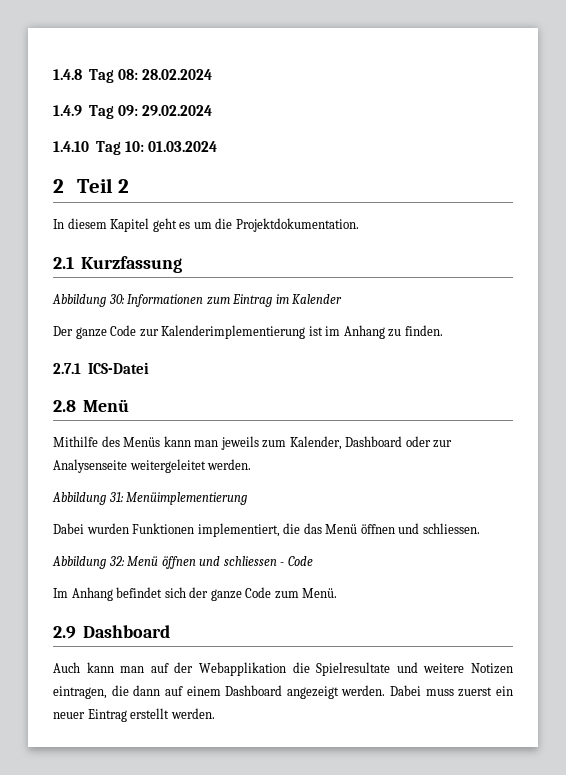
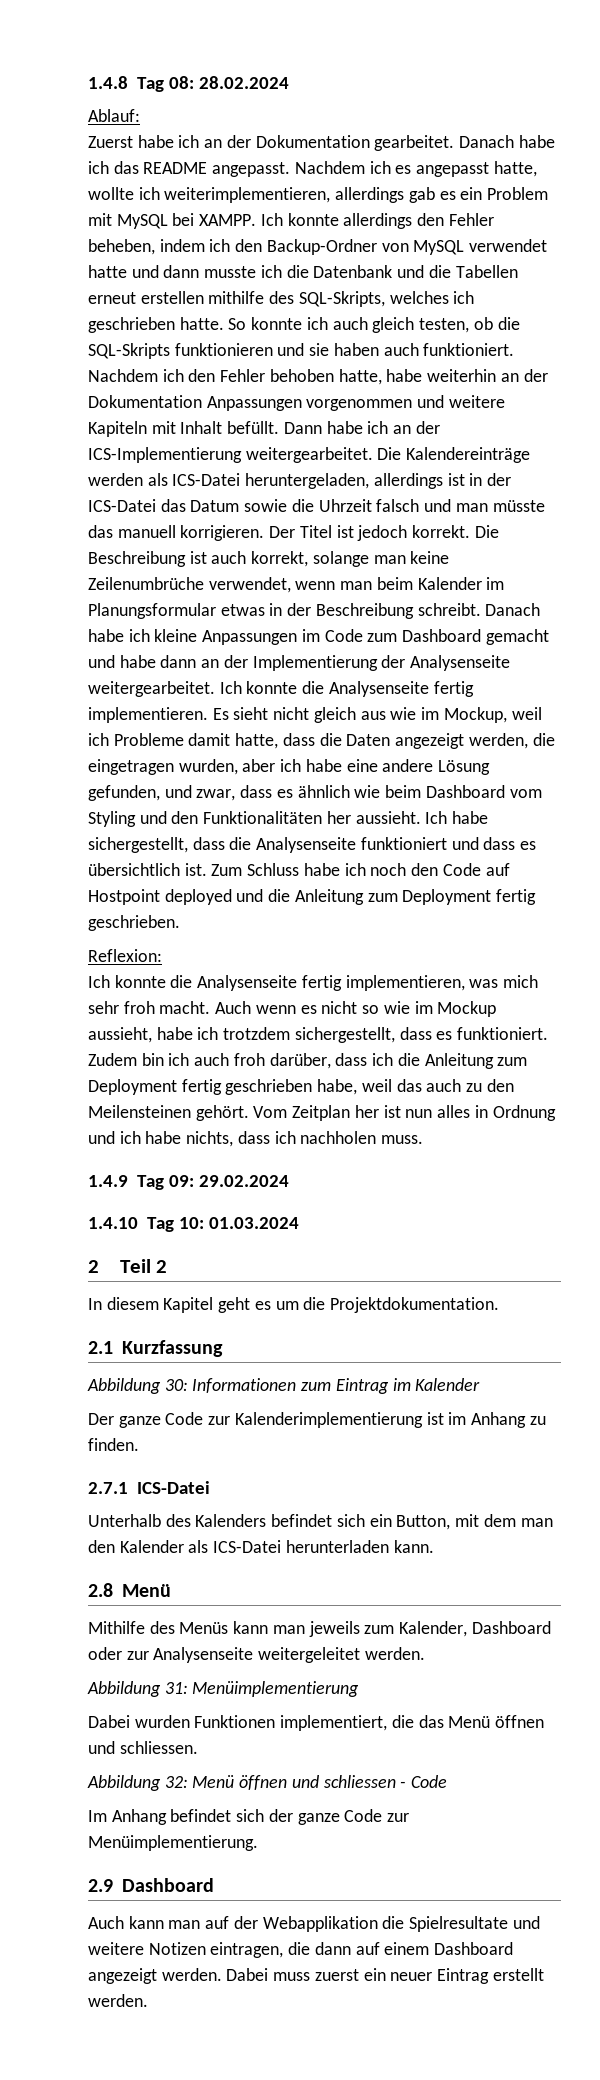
+ Ablauf:
+ Zuerst habe ich an der Dokumentation gearbeitet. Danach habe ich das README angepasst. Nachdem ich es angepasst hatte, wollte ich weiterimplementieren, allerdings gab es ein Problem mit MySQL bei XAMPP. Ich konnte allerdings den Fehler beheben, indem ich den Backup-Ordner von MySQL verwendet hatte und dann musste ich die Datenbank und die Tabellen erneut erstellen mithilfe des SQL-Skripts, welches ich geschrieben hatte. So konnte ich auch gleich testen, ob die SQL-Skripts funktionieren und sie haben auch funktioniert. Nachdem ich den Fehler behoben hatte, habe weiterhin an der Dokumentation Anpassungen vorgenommen und weitere Kapiteln mit Inhalt befüllt. Dann habe ich an der ICS-Implementierung weitergearbeitet. Die Kalendereinträge werden als ICS-Datei heruntergeladen, allerdings ist in der ICS-Datei das Datum sowie die Uhrzeit falsch und man müsste das manuell korrigieren. Der Titel ist jedoch korrekt. Die Beschreibung ist auch korrekt, solange man keine Zeilenumbrüche verwendet, wenn man beim Kalender im Planungsformular etwas in der Beschreibung schreibt. Danach habe ich kleine Anpassungen im Code zum Dashboard gemacht und habe dann an der Implementierung der Analysenseite weitergearbeitet. Ich konnte die Analysenseite fertig implementieren. Es sieht nicht gleich aus wie im Mockup, weil ich Probleme damit hatte, dass die Daten angezeigt werden, die eingetragen wurden, aber ich habe eine andere Lösung gefunden, und zwar, dass es ähnlich wie beim Dashboard vom Styling und den Funktionalitäten her aussieht. Ich habe sichergestellt, dass die Analysenseite funktioniert und dass es übersichtlich ist. Zum Schluss habe ich noch den Code auf Hostpoint deployed und die Anleitung zum Deployment fertig geschrieben.
+ Reflexion:
+ Ich konnte die Analysenseite fertig implementieren, was mich sehr froh macht. Auch wenn es nicht so wie im Mockup aussieht, habe ich trotzdem sichergestellt, dass es funktioniert. Zudem bin ich auch froh darüber, dass ich die Anleitung zum Deployment fertig geschrieben habe, weil das auch zu den Meilensteinen gehört. Vom Zeitplan her ist nun alles in Ordnung und ich habe nichts, dass ich nachholen muss.
+ Unterhalb des Kalenders befindet sich ein Button, mit dem man den Kalender als ICS-Datei herunterladen kann.
- Im Anhang befindet sich der ganze Code zum Menü.
+ Im Anhang befindet sich der ganze Code zur Menüimplementierung.

